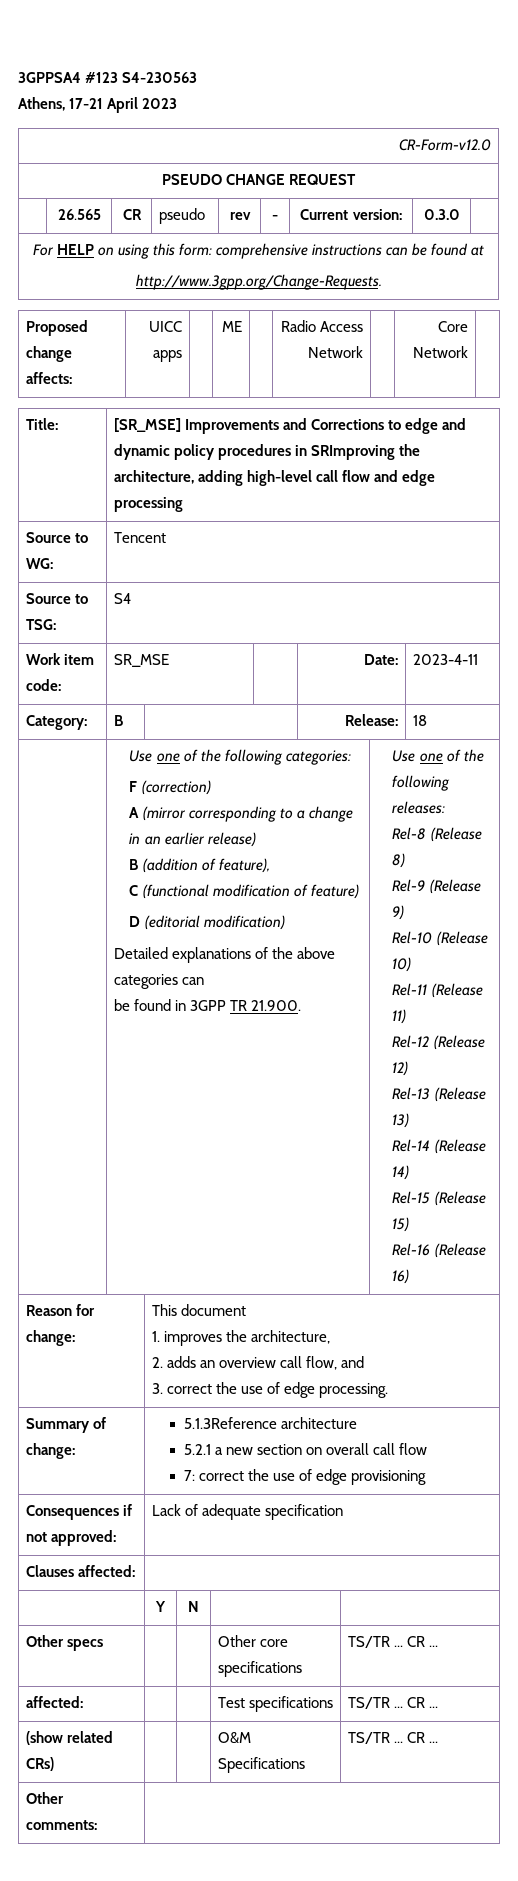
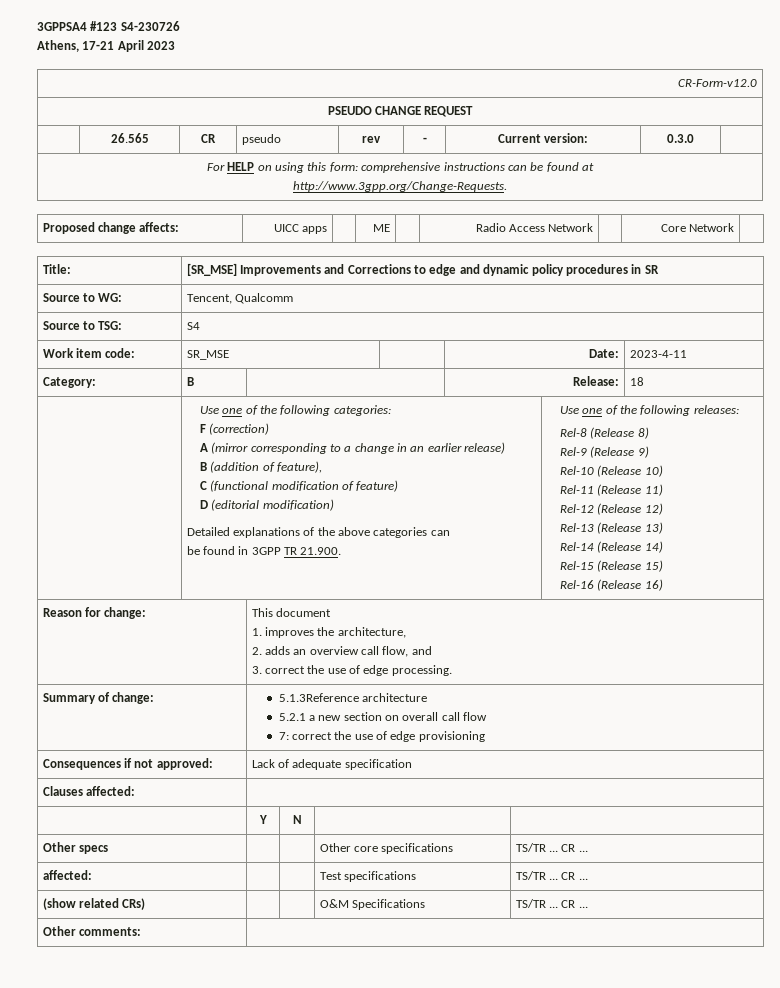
- 3GPPSA4 #123 S4-230563
+ 3GPPSA4 #123 S4-230726
- Title: | [SR_MSE] Improvements and Corrections to edge and dynamic policy procedures in SRImproving the architecture, adding high-level call flow and edge processing
+ Title: | [SR_MSE] Improvements and Corrections to edge and dynamic policy procedures in SR
- Source to WG: | Tencent
+ Source to WG: | Tencent, Qualcomm

